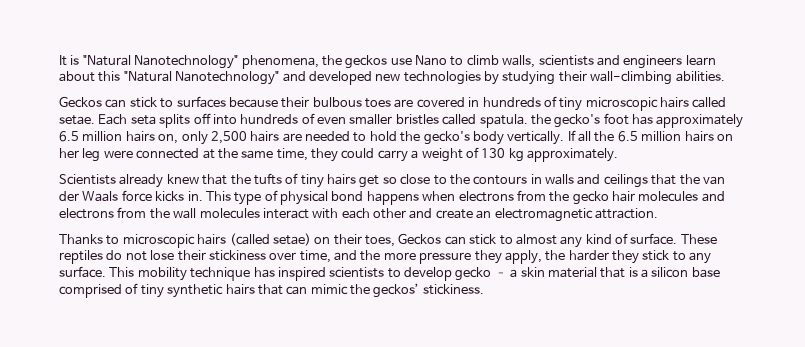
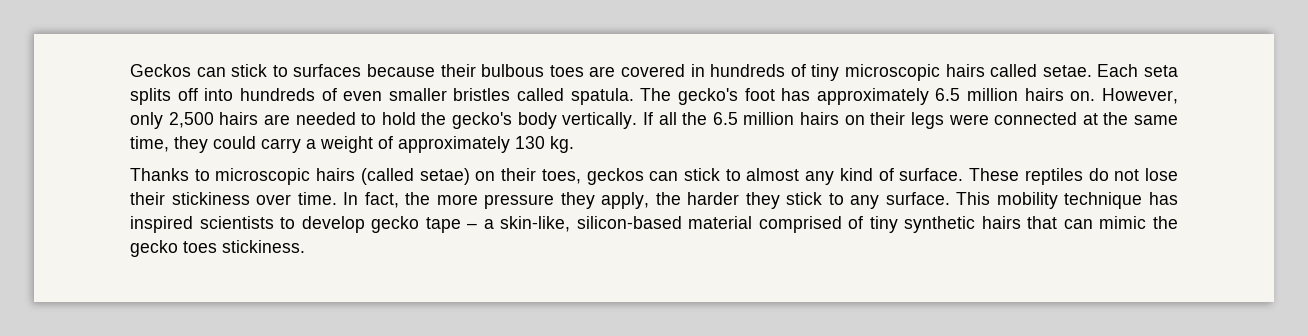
- It is "Natural Nanotechnology" phenomena, the geckos use Nano to climb walls, scientists and engineers learn about this "Natural Nanotechnology" and developed new technologies by studying their wall-climbing abilities.
- Each seta splits off into hundreds of even smaller bristles called spatula. the gecko's foot has approximately 6.5 million hairs on, only 2,500 hairs are needed to hold the gecko's body vertically.
+ Each seta splits off into hundreds of even smaller bristles called spatula. The gecko's foot has approximately 6.5 million hairs on. However, only 2,500 hairs are needed to hold the gecko's body vertically.
- If all the 6.5 million hairs on her leg were connected at the same time, they could carry a weight of 130 kg approximately.
- Scientists already knew that the tufts of tiny hairs get so close to the contours in walls and ceilings that the van der Waals force kicks in. This type of physical bond happens when electrons from the gecko hair molecules and electrons from the wall molecules interact with each other and create an electromagnetic attraction.
+ If all the 6.5 million hairs on their legs were connected at the same time, they could carry a weight of approximately 130 kg.
- Thanks to microscopic hairs (called setae) on their toes, Geckos can stick to almost any kind of surface.
+ Thanks to microscopic hairs (called setae) on their toes, geckos can stick to almost any kind of surface.
- These reptiles do not lose their stickiness over time, and the more pressure they apply, the harder they stick to any surface.
+ These reptiles do not lose their stickiness over time. In fact, the more pressure they apply, the harder they stick to any surface.
- This mobility technique has inspired scientists to develop gecko – a skin material that is a silicon base comprised of tiny synthetic hairs that can mimic the geckos’ stickiness.
+ This mobility technique has inspired scientists to develop gecko tape – a skin-like, silicon-based material comprised of tiny synthetic hairs that can mimic the gecko toes stickiness.

